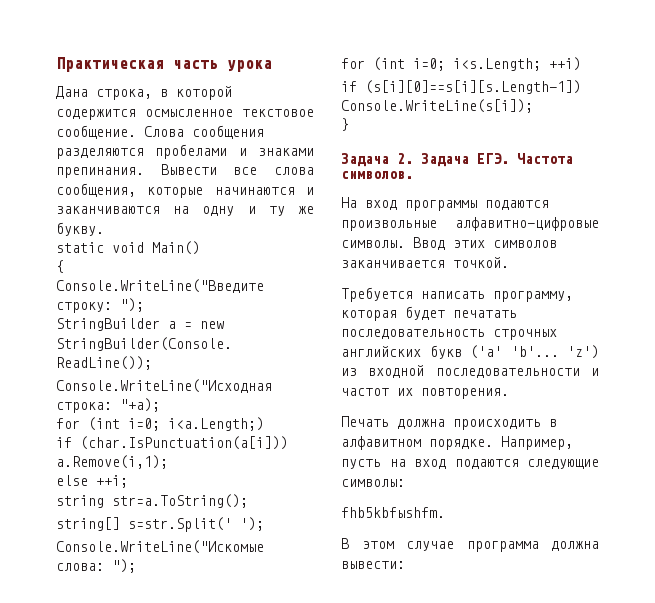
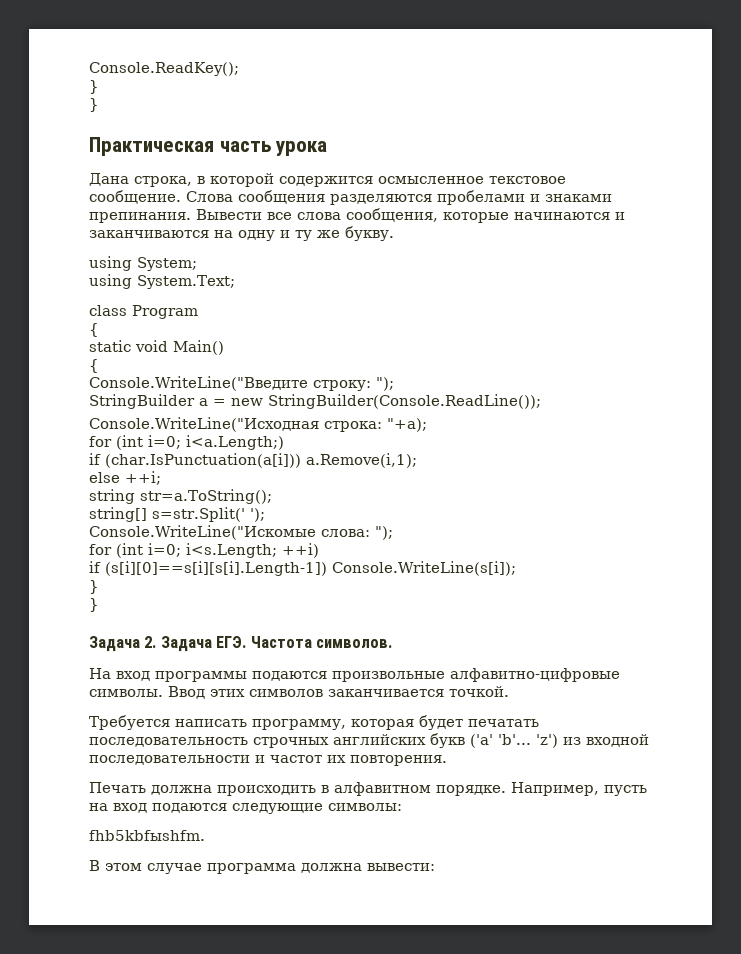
+ Console.ReadKey();
+ }
+ }
+ using System;
+ using System.Text;
+ class Program
+ {
- if (s[i][0]==s[i][s.Length-1]) Console.WriteLine(s[i]);
+ if (s[i][0]==s[i][s[i].Length-1]) Console.WriteLine(s[i]);
+ }

